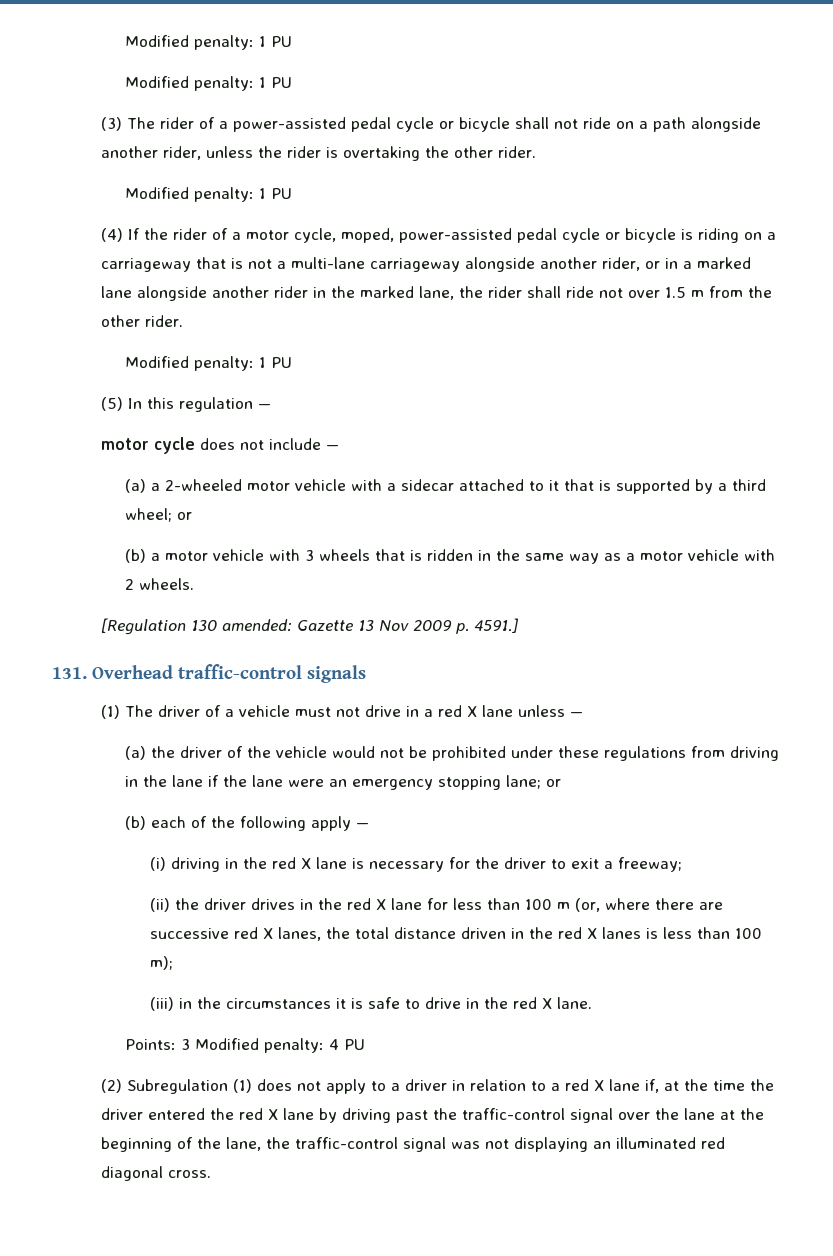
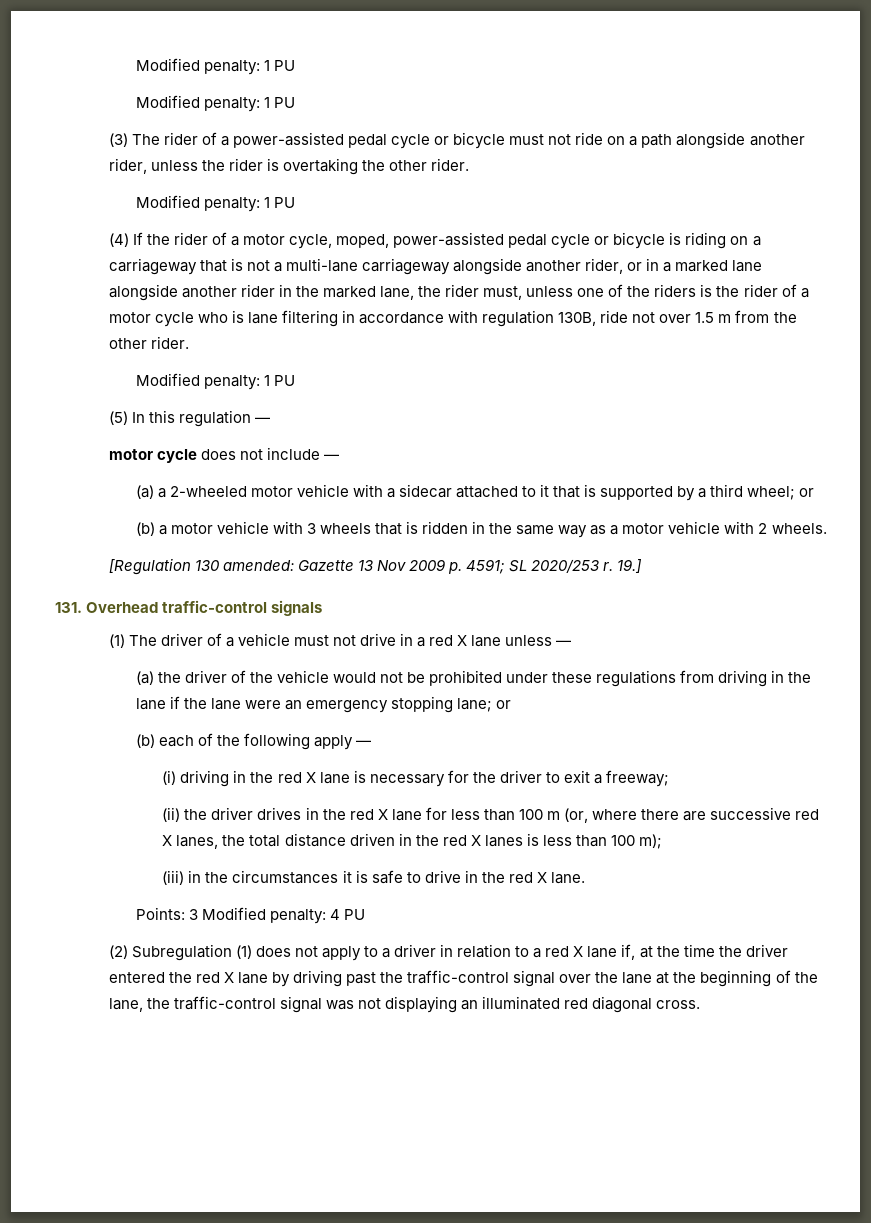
- (3) The rider of a power-assisted pedal cycle or bicycle shall not ride on a path alongside another rider, unless the rider is overtaking the other rider.
+ (3) The rider of a power-assisted pedal cycle or bicycle must not ride on a path alongside another rider, unless the rider is overtaking the other rider.
- (4) If the rider of a motor cycle, moped, power-assisted pedal cycle or bicycle is riding on a carriageway that is not a multi-lane carriageway alongside another rider, or in a marked lane alongside another rider in the marked lane, the rider shall ride not over 1.5 m from the other rider.
+ (4) If the rider of a motor cycle, moped, power-assisted pedal cycle or bicycle is riding on a carriageway that is not a multi-lane carriageway alongside another rider, or in a marked lane alongside another rider in the marked lane, the rider must, unless one of the riders is the rider of a motor cycle who is lane filtering in accordance with regulation 130B, ride not over 1.5 m from the other rider.
- [Regulation 130 amended: Gazette 13 Nov 2009 p. 4591.]
+ [Regulation 130 amended: Gazette 13 Nov 2009 p. 4591; SL 2020/253 r. 19.]

